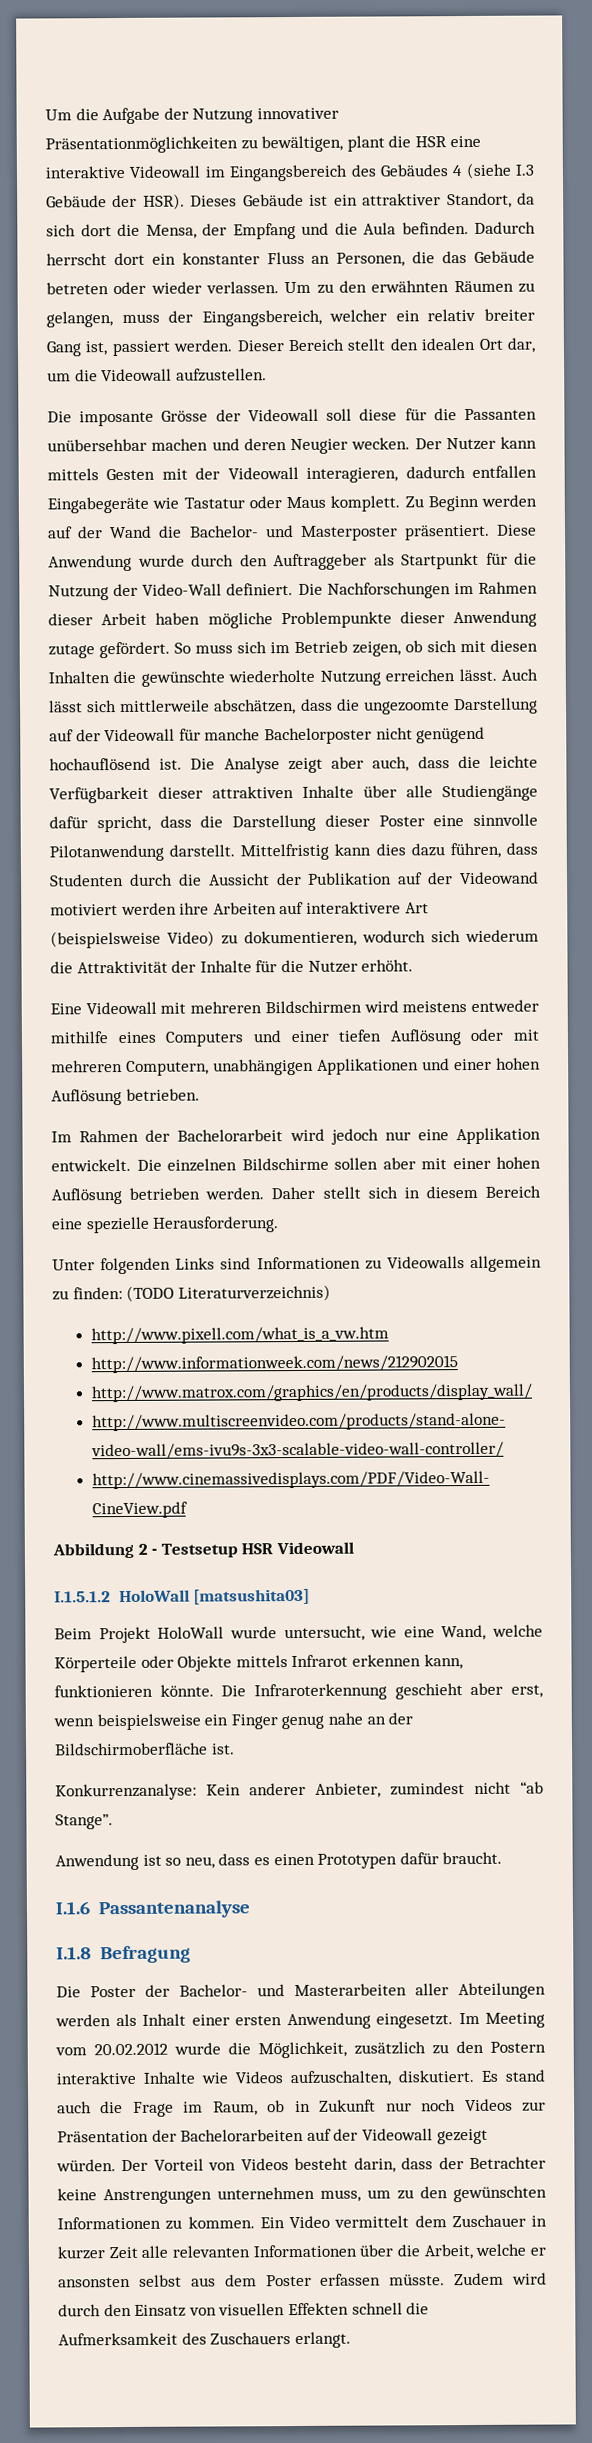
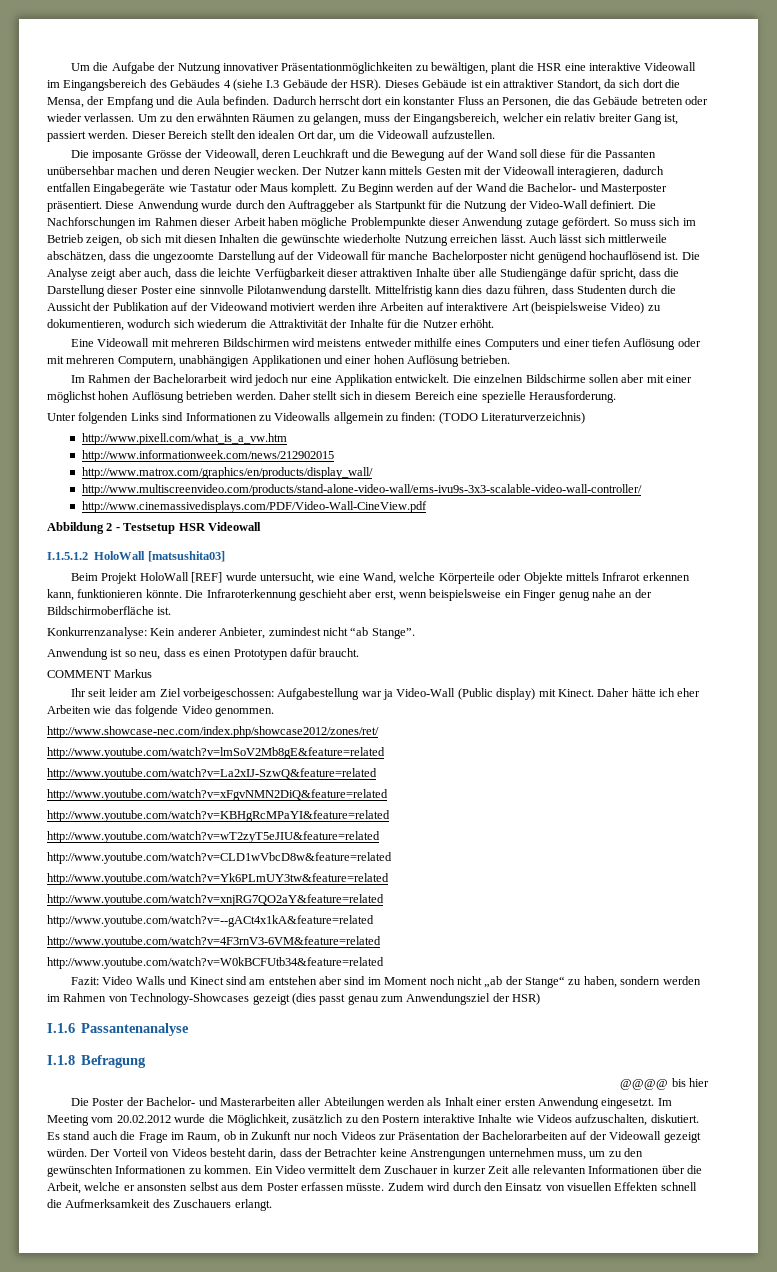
- Die imposante Grösse der Videowall soll diese für die Passanten unübersehbar machen und deren Neugier wecken.
+ Die imposante Grösse der Videowall, deren Leuchkraft und die Bewegung auf der Wand soll diese für die Passanten unübersehbar machen und deren Neugier wecken.
- Die einzelnen Bildschirme sollen aber mit einer hohen Auflösung betrieben werden.
+ Die einzelnen Bildschirme sollen aber mit einer möglichst hohen Auflösung betrieben werden.
- Beim Projekt HoloWall wurde untersucht, wie eine Wand, welche Körperteile oder Objekte mittels Infrarot erkennen kann, funktionieren könnte.
+ Beim Projekt HoloWall [REF] wurde untersucht, wie eine Wand, welche Körperteile oder Objekte mittels Infrarot erkennen kann, funktionieren könnte.
+ COMMENT Markus
+ Ihr seit leider am Ziel vorbeigeschossen: Aufgabestellung war ja Video-Wall (Public display) mit Kinect. Daher hätte ich eher Arbeiten wie das folgende Video genommen.
+ http://www.showcase-nec.com/index.php/showcase2012/zones/ret/
+ http://www.youtube.com/watch?v=lmSoV2Mb8gE&feature=related
+ http://www.youtube.com/watch?v=La2xIJ-SzwQ&feature=related
+ http://www.youtube.com/watch?v=xFgvNMN2DiQ&feature=related
+ http://www.youtube.com/watch?v=KBHgRcMPaYI&feature=related
+ http://www.youtube.com/watch?v=wT2zyT5eJIU&feature=related
+ http://www.youtube.com/watch?v=CLD1wVbcD8w&feature=related
+ http://www.youtube.com/watch?v=Yk6PLmUY3tw&feature=related
+ http://www.youtube.com/watch?v=xnjRG7QO2aY&feature=related
+ http://www.youtube.com/watch?v=--gACt4x1kA&feature=related
+ http://www.youtube.com/watch?v=4F3rnV3-6VM&feature=related
+ http://www.youtube.com/watch?v=W0kBCFUtb34&feature=related
+ Fazit: Video Walls und Kinect sind am entstehen aber sind im Moment noch nicht „ab der Stange“ zu haben, sondern werden im Rahmen von Technology-Showcases gezeigt (dies passt genau zum Anwendungsziel der HSR)
+ @@@@ bis hier

